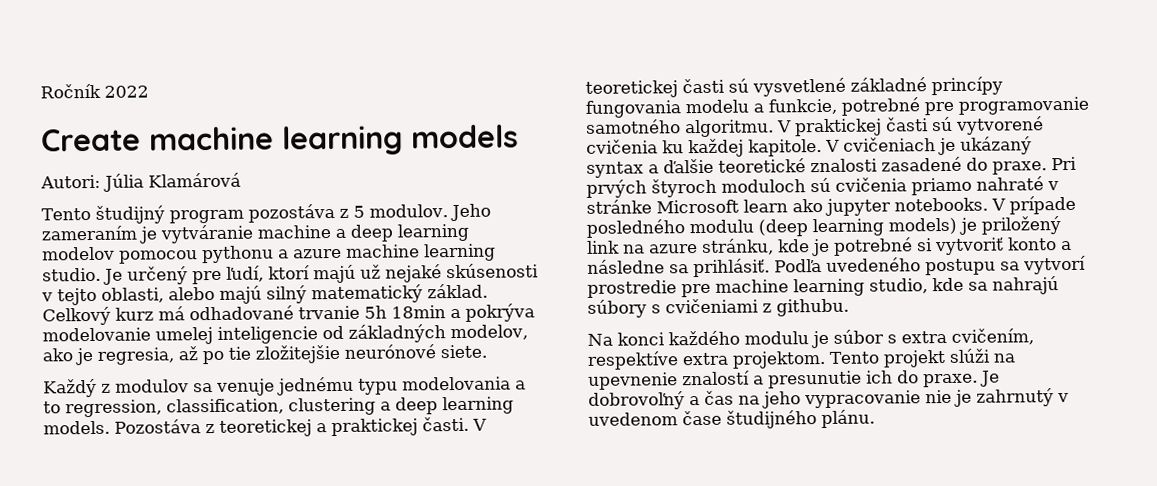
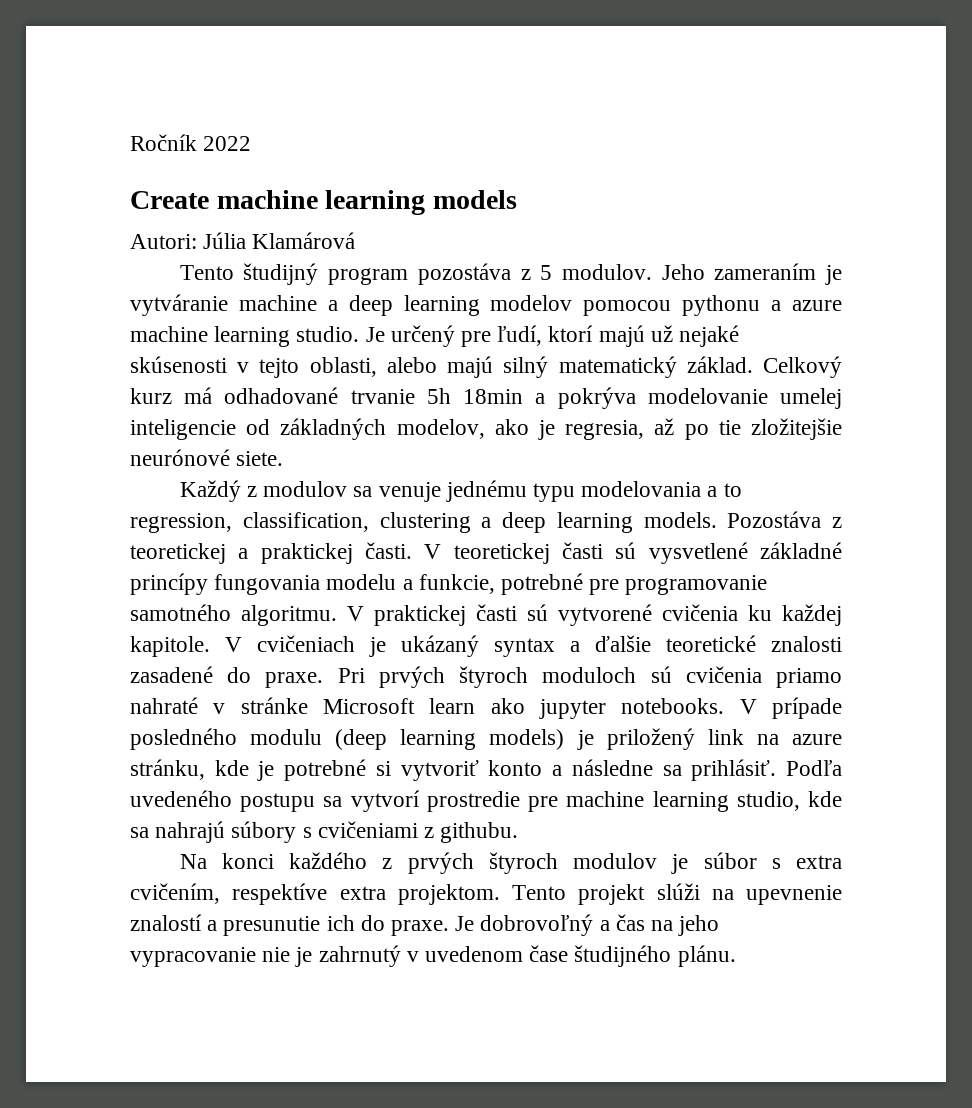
- Na konci každého modulu je súbor s extra cvičením, respektíve extra projektom.
+ Na konci každého z prvých štyroch modulov je súbor s extra cvičením, respektíve extra projektom.

